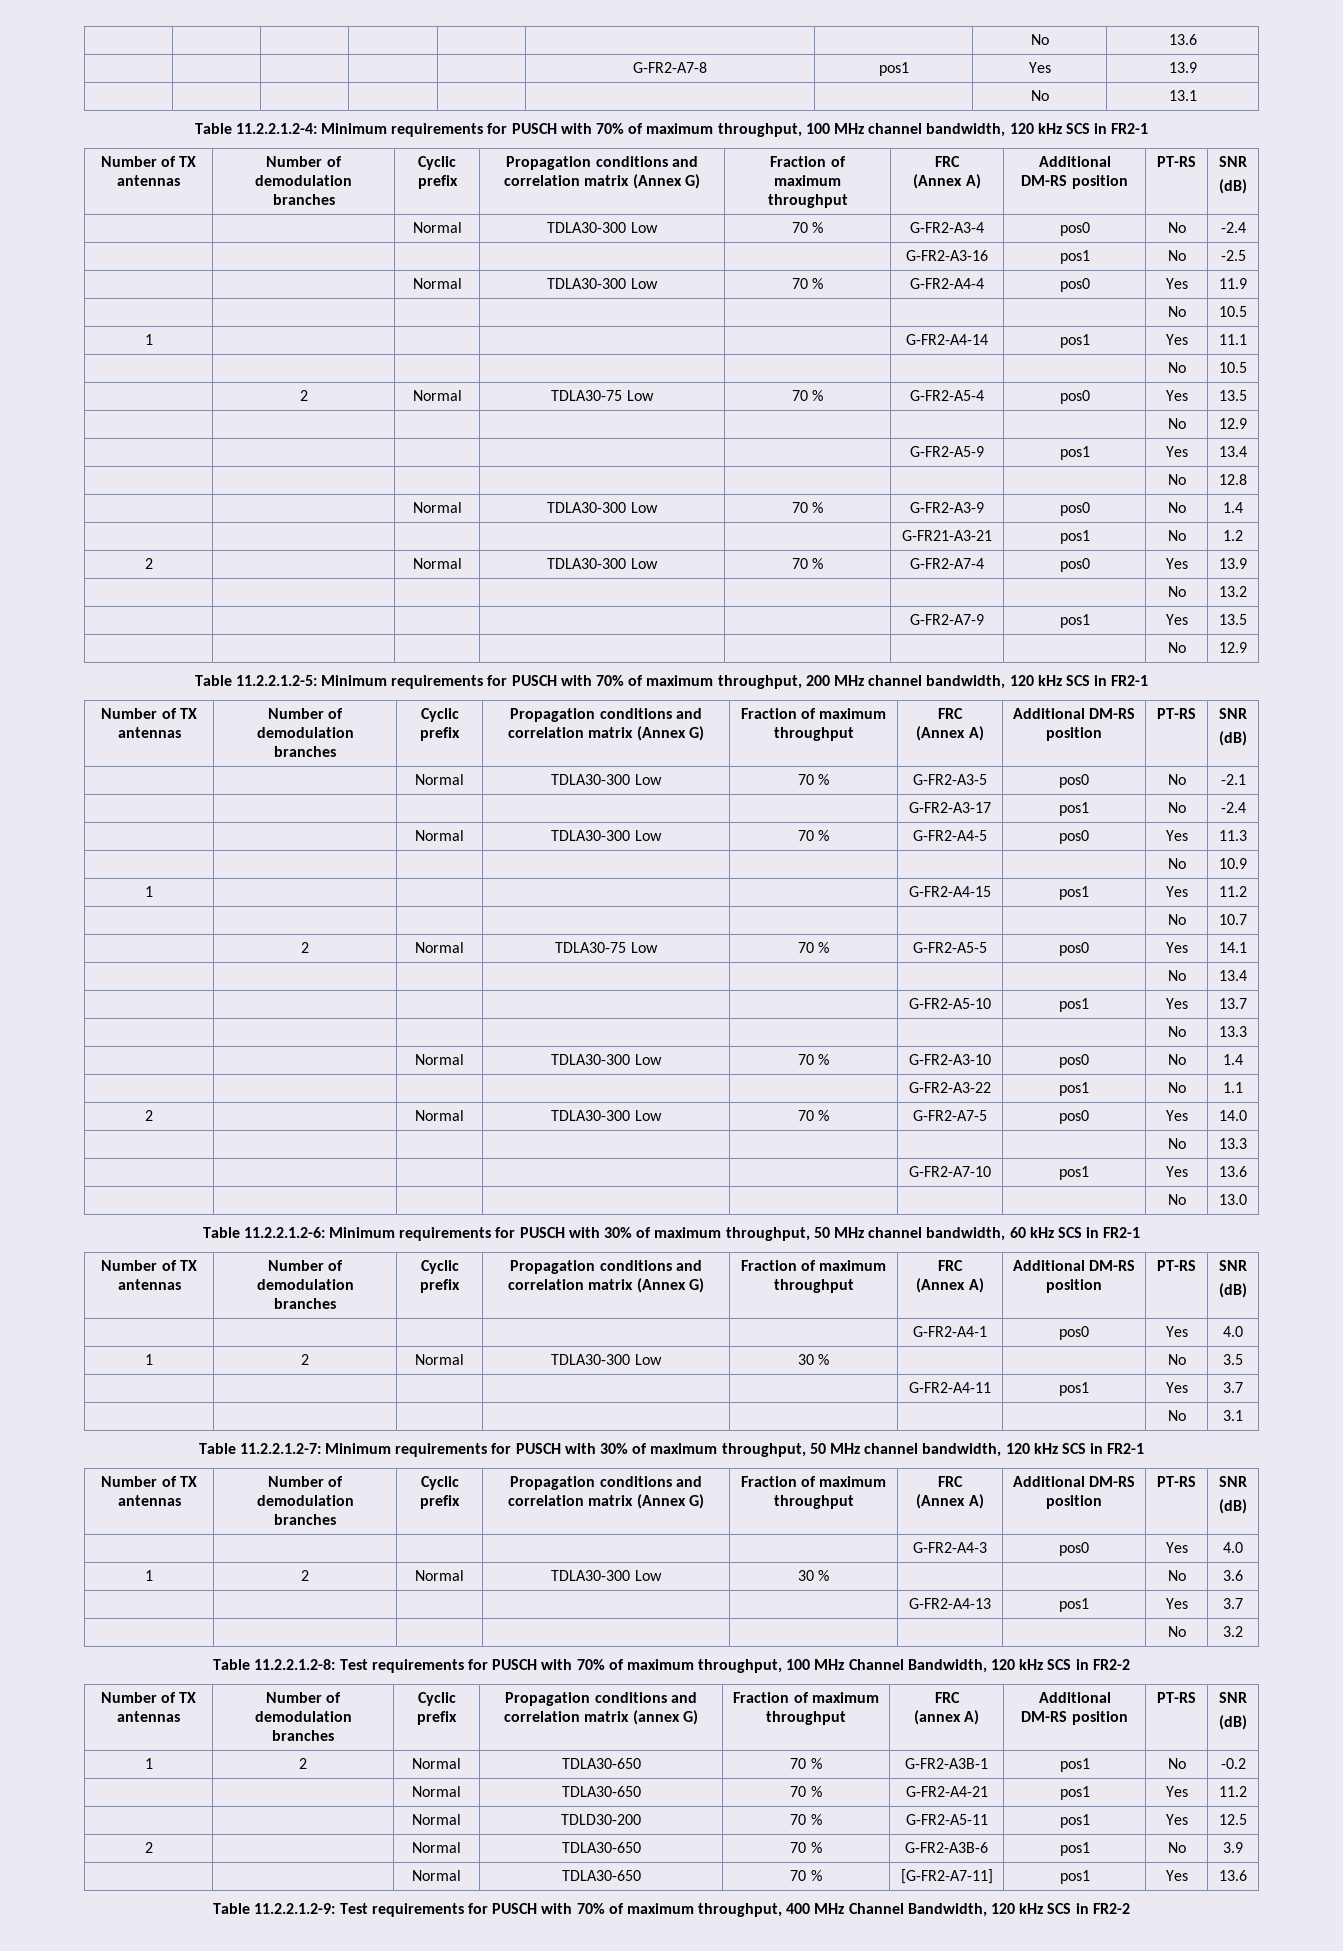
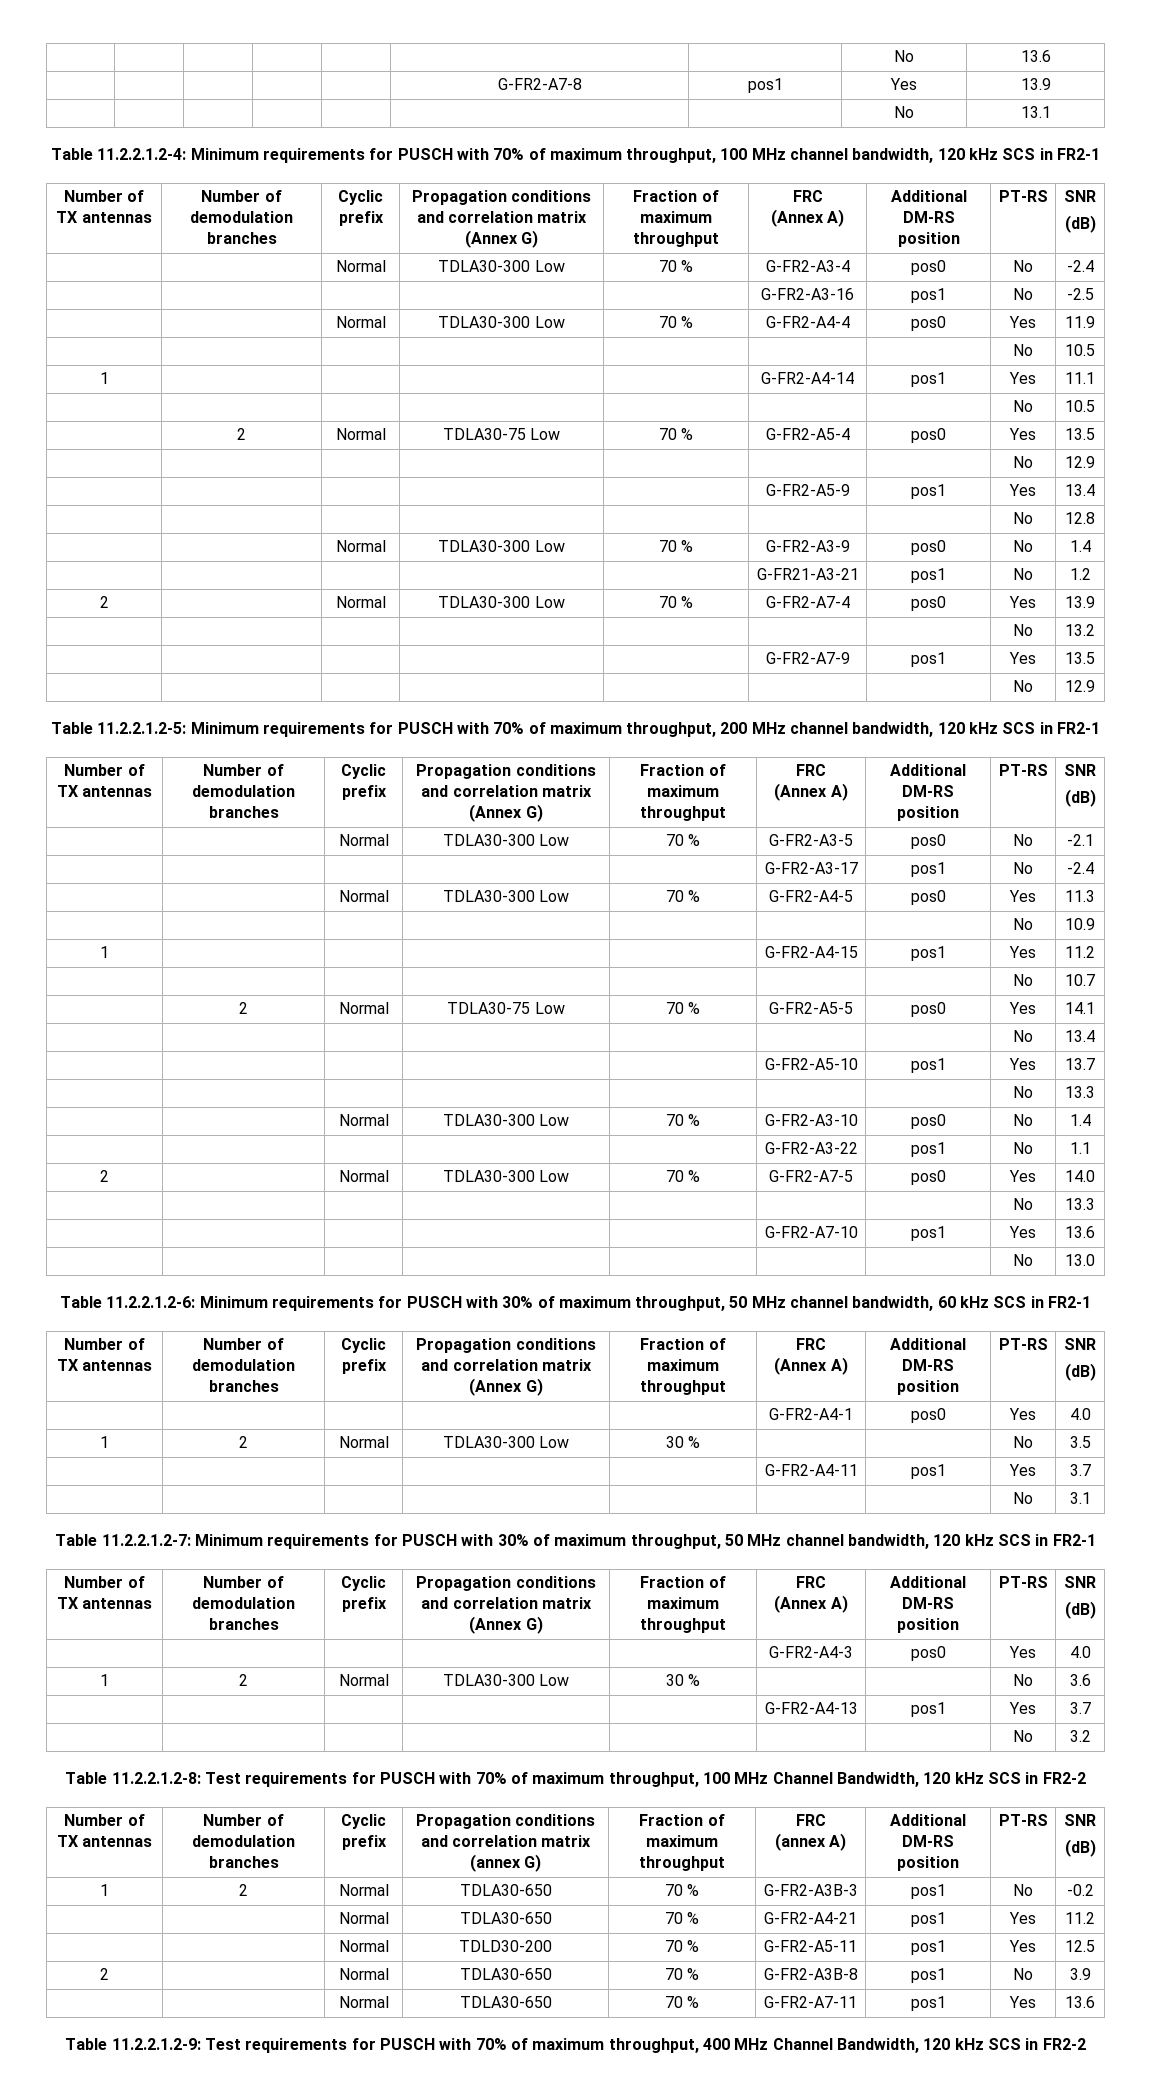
- 1 | 2 | Normal | TDLA30-650 | 70 % | G-FR2-A3B-1 | pos1 | No | -0.2
+ 1 | 2 | Normal | TDLA30-650 | 70 % | G-FR2-A3B-3 | pos1 | No | -0.2
- 2 | | Normal | TDLA30-650 | 70 % | G-FR2-A3B-6 | pos1 | No | 3.9
+ 2 | | Normal | TDLA30-650 | 70 % | G-FR2-A3B-8 | pos1 | No | 3.9
- | | Normal | TDLA30-650 | 70 % | [G-FR2-A7-11] | pos1 | Yes | 13.6
+ | | Normal | TDLA30-650 | 70 % | G-FR2-A7-11 | pos1 | Yes | 13.6

